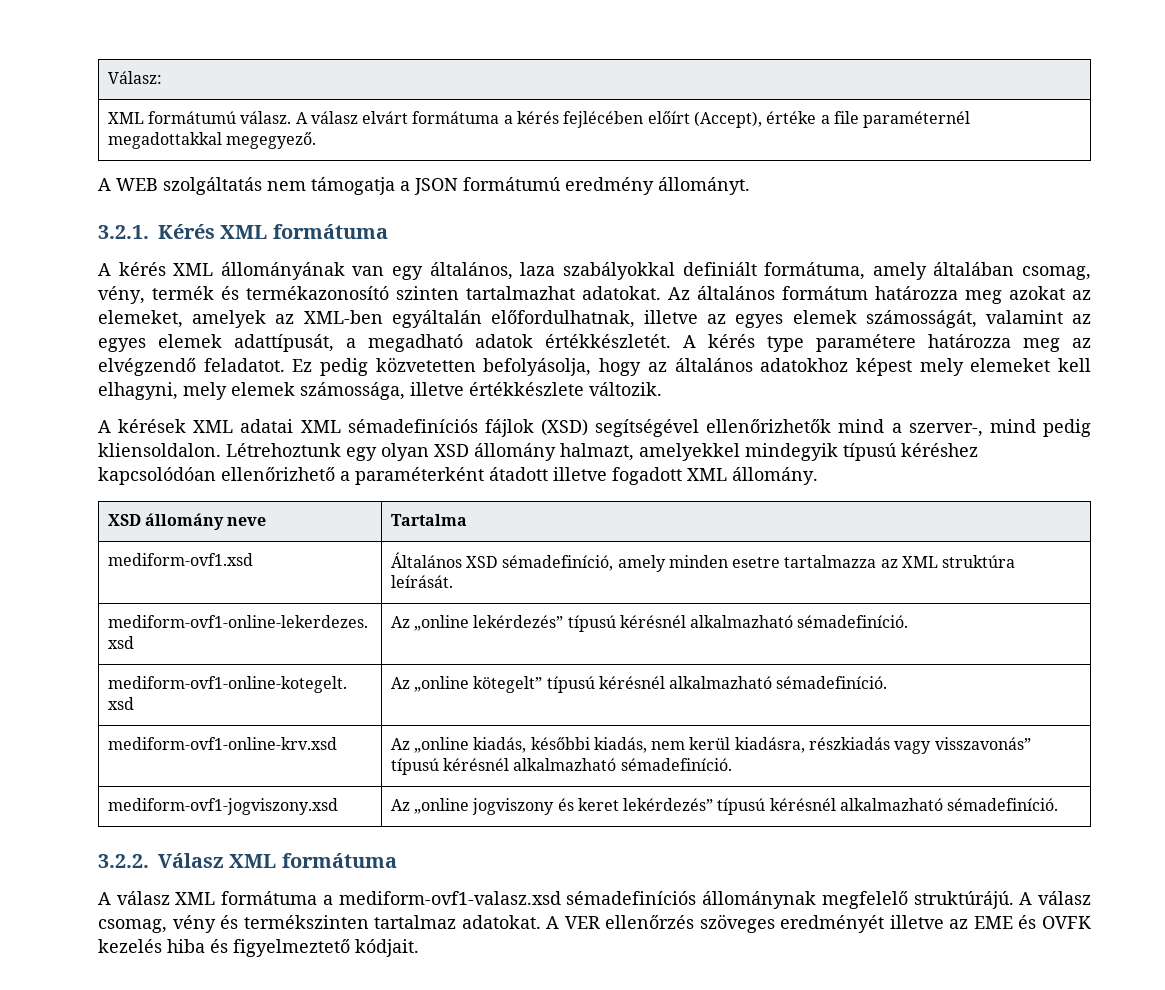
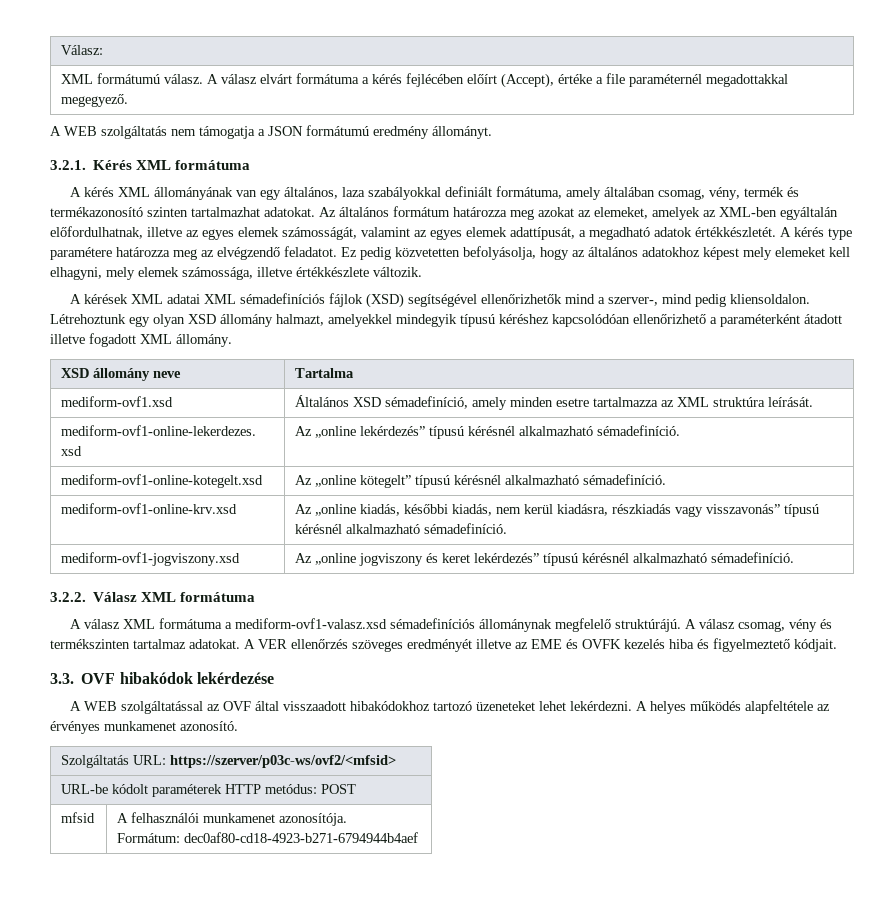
+ 3.3. OVF hibakódok lekérdezése
+ A WEB szolgáltatással az OVF által visszaadott hibakódokhoz tartozó üzeneteket lehet lekérdezni. A helyes működés alapfeltétele az érvényes munkamenet azonosító.
+ Szolgáltatás URL: https://szerver/p03c-ws/ovf2/<mfsid>
+ URL-be kódolt paraméterek HTTP metódus: POST
+ mfsid | A felhasználói munkamenet azonosítója.
+ Formátum: dec0af80-cd18-4923-b271-6794944b4aef

